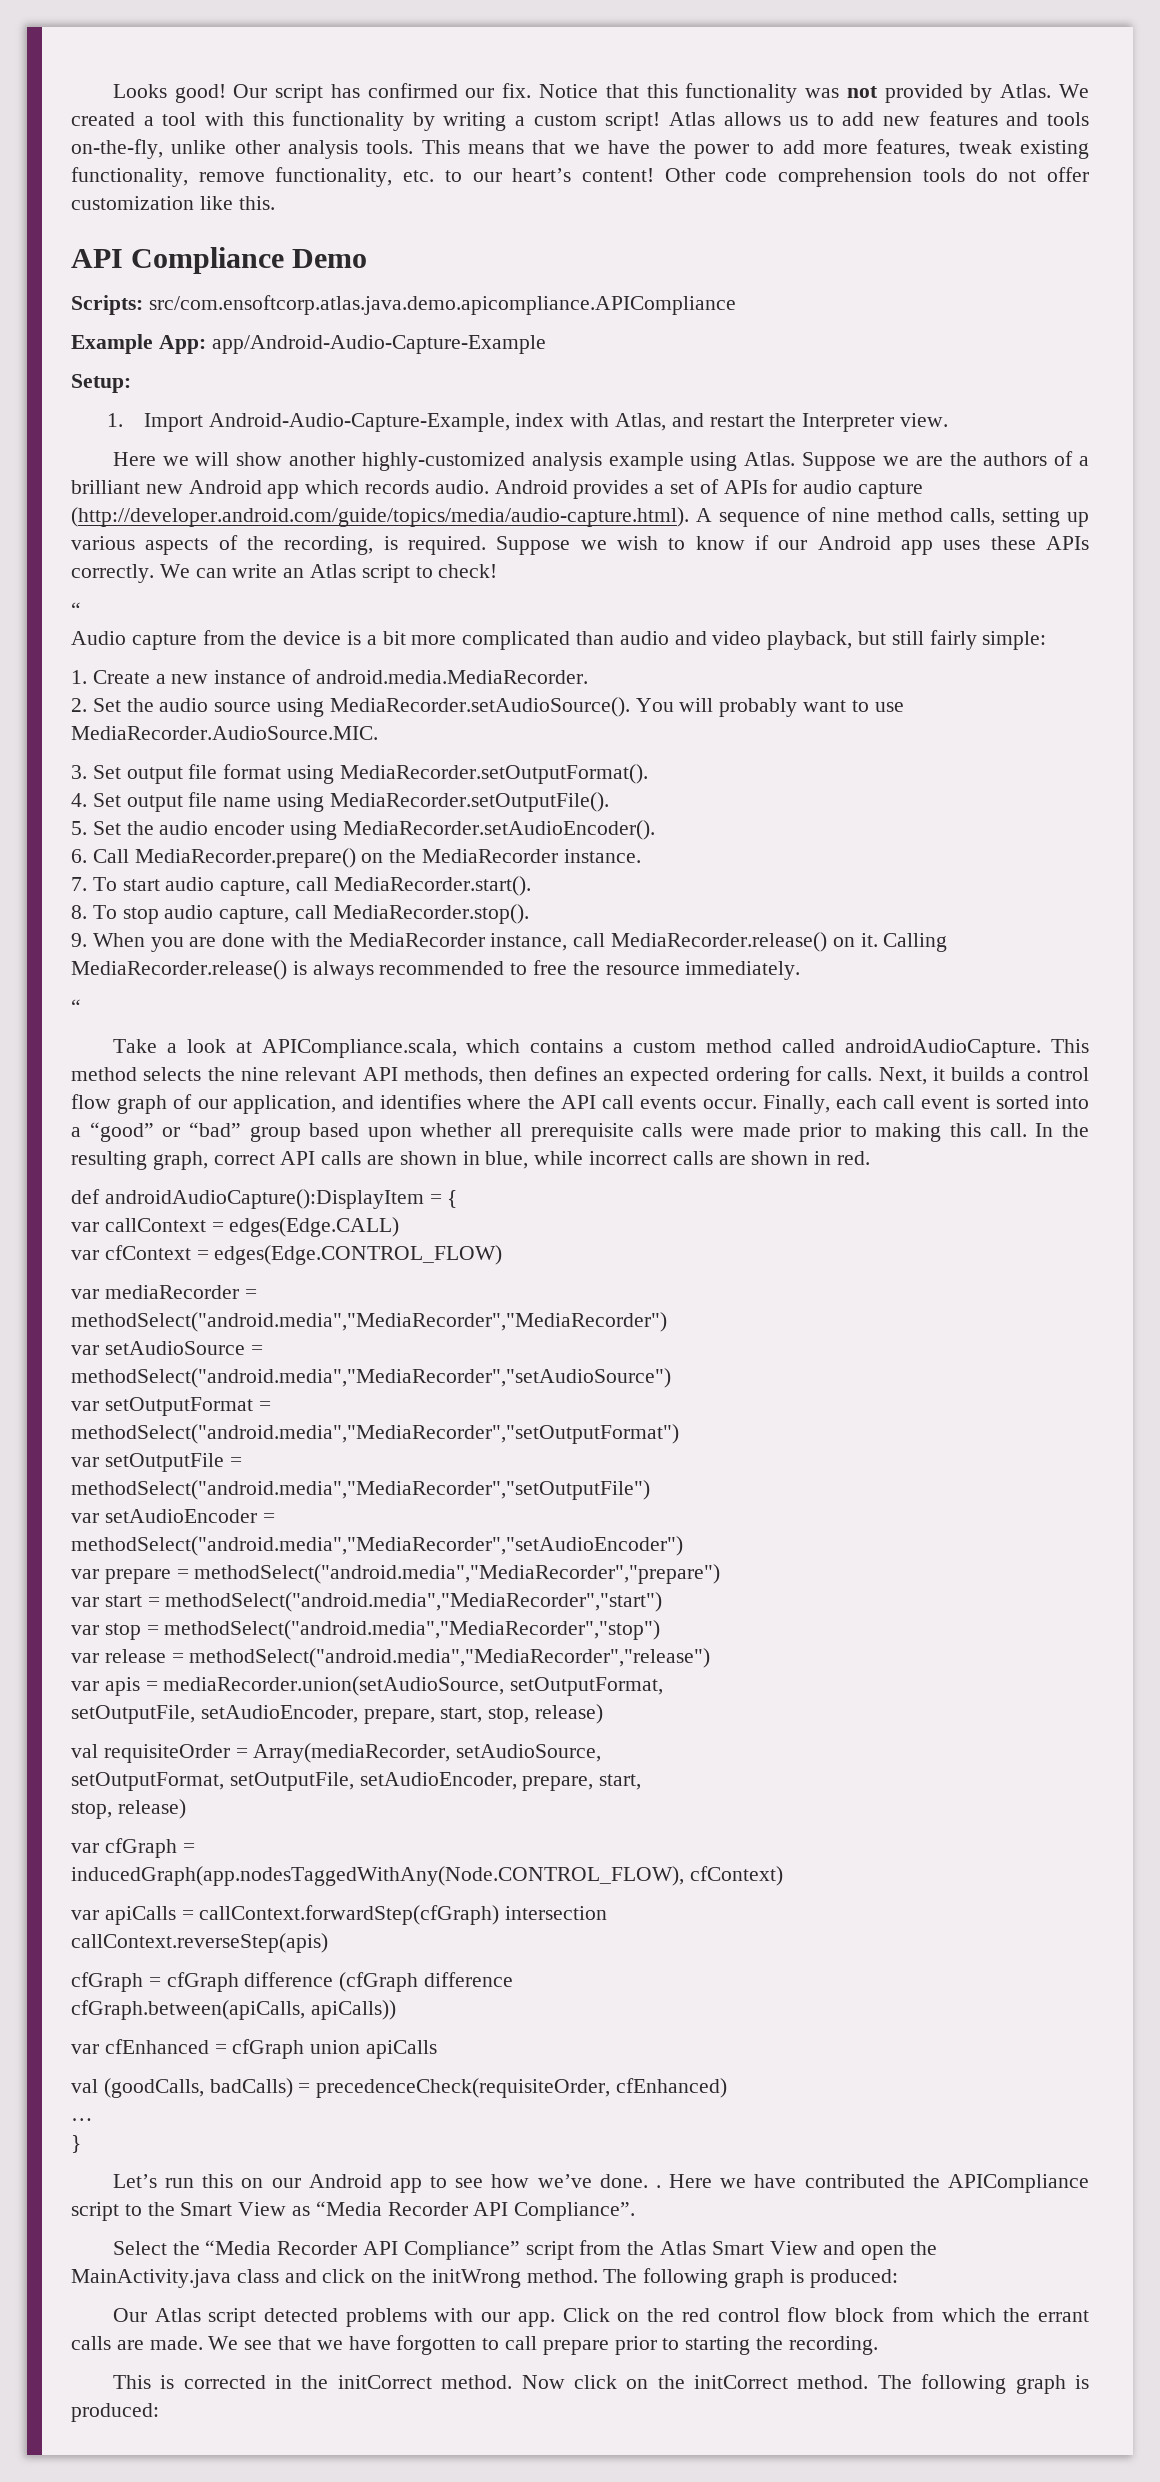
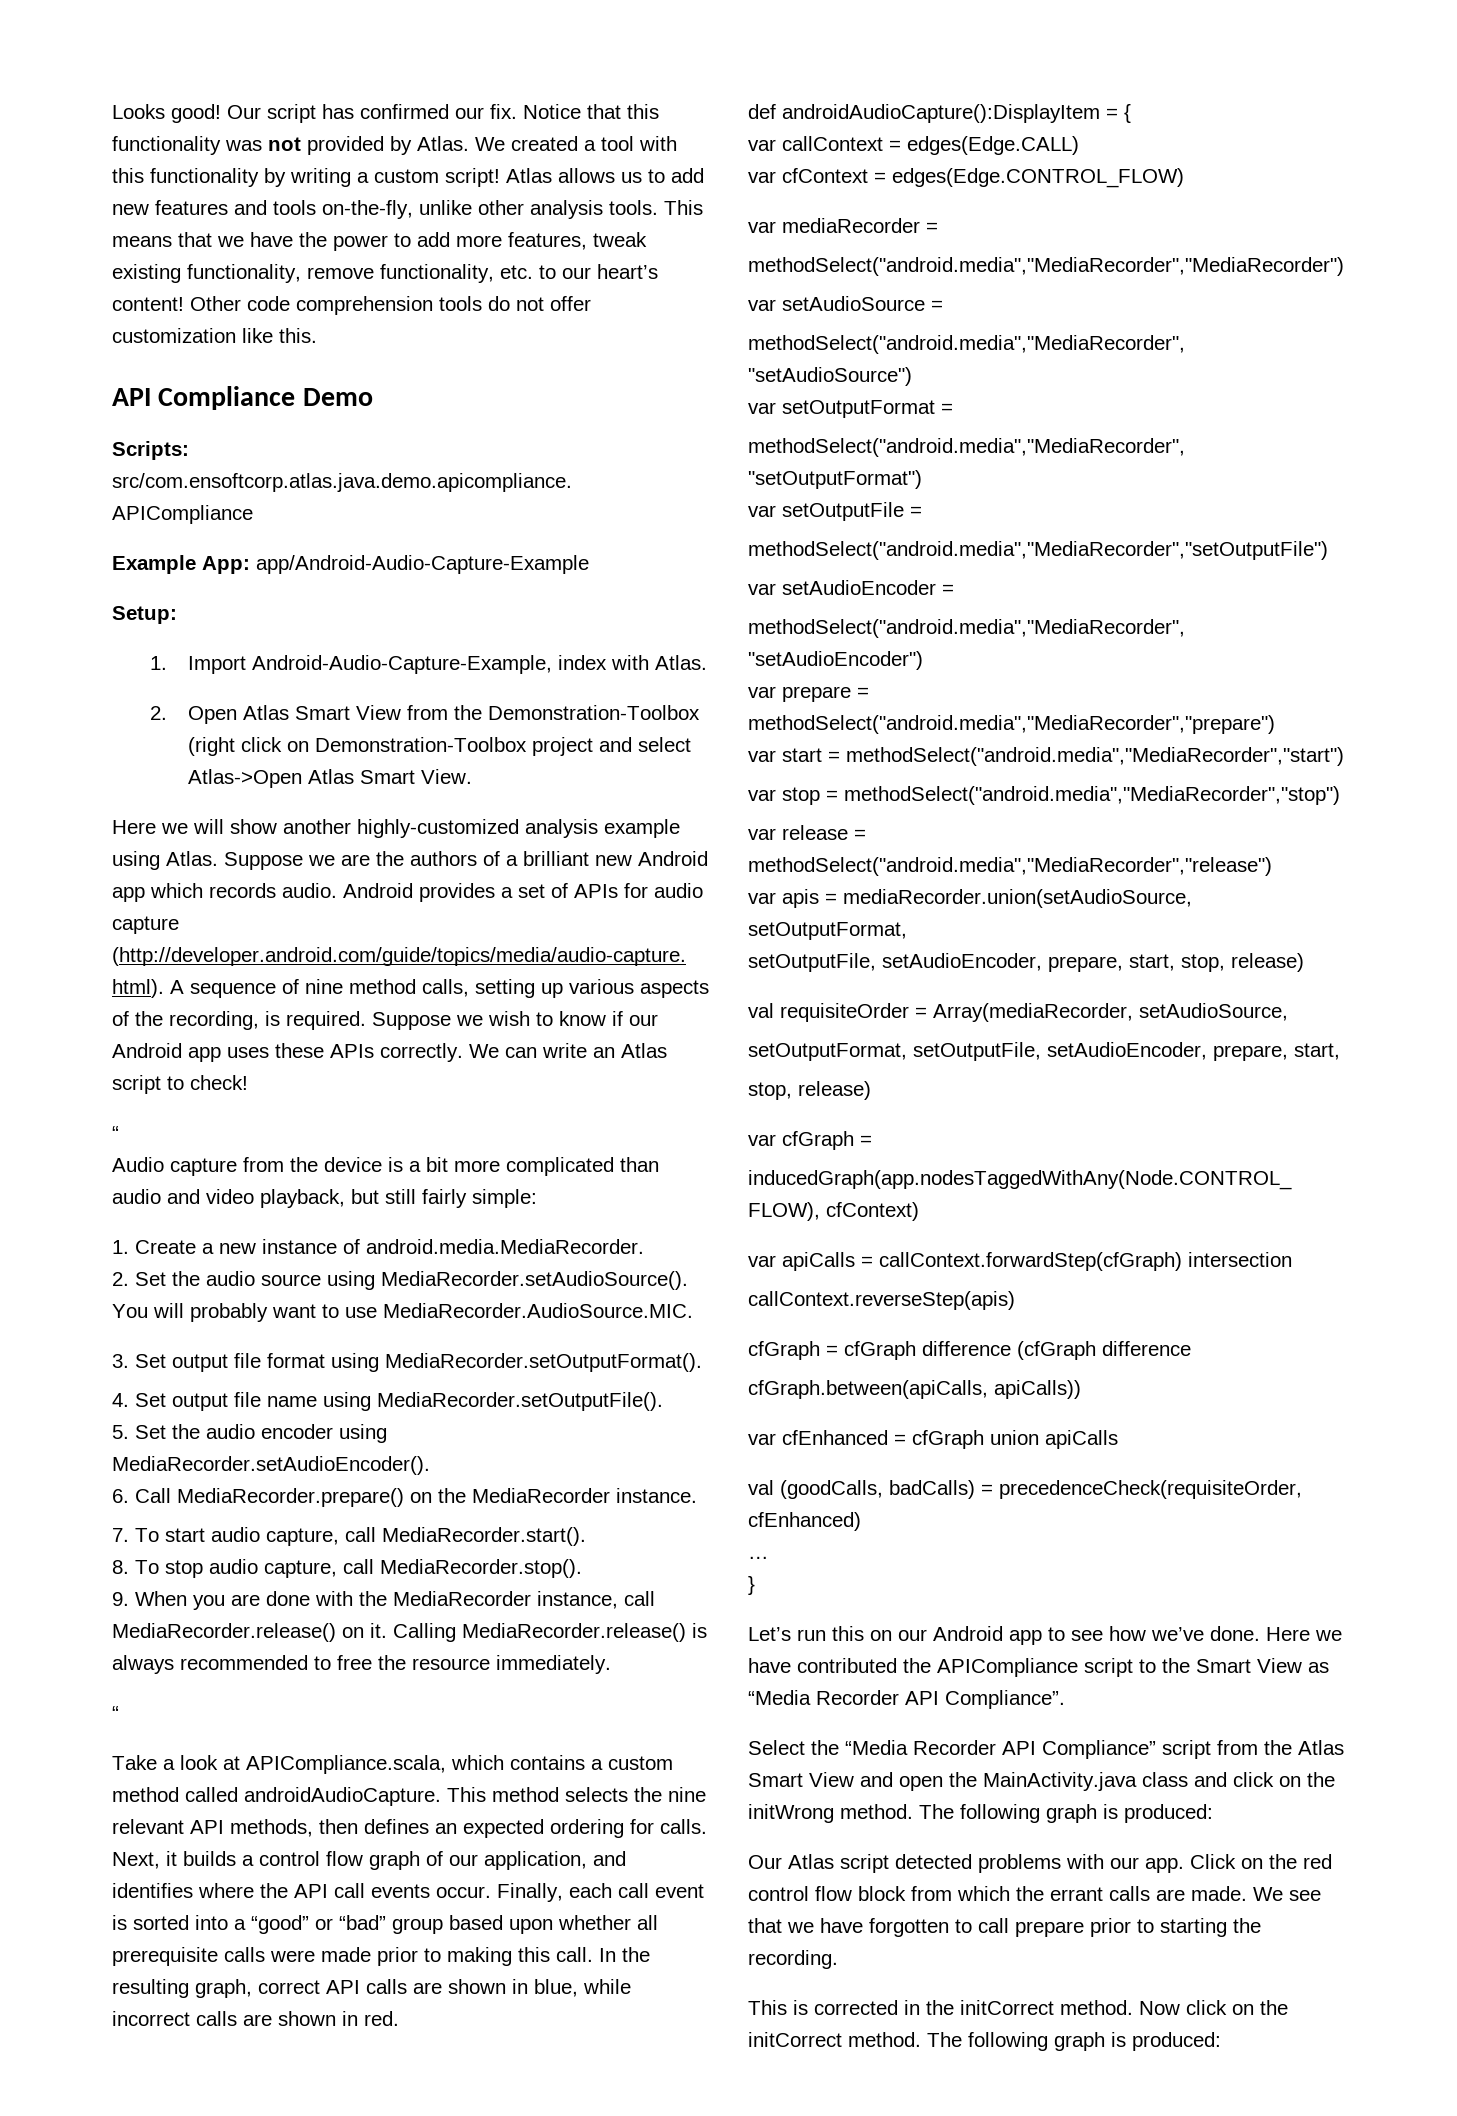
- 1. Import Android-Audio-Capture-Example, index with Atlas, and restart the Interpreter view.
+ 1. Import Android-Audio-Capture-Example, index with Atlas.
+ 2. Open Atlas Smart View from the Demonstration-Toolbox (right click on Demonstration-Toolbox project and select Atlas->Open Atlas Smart View.
- Let’s run this on our Android app to see how we’ve done. .
+ Let’s run this on our Android app to see how we’ve done.

